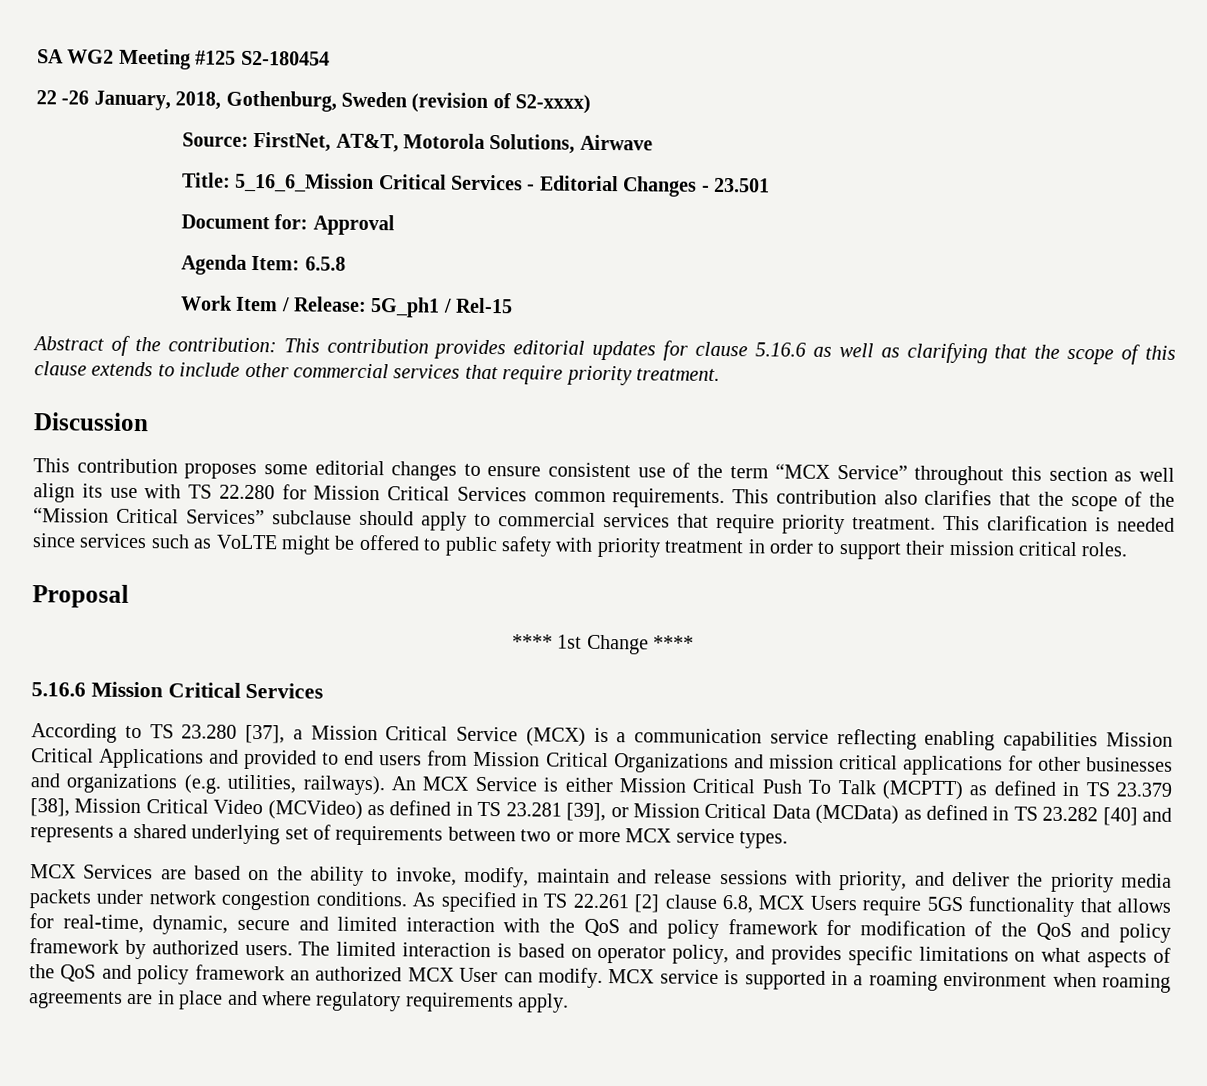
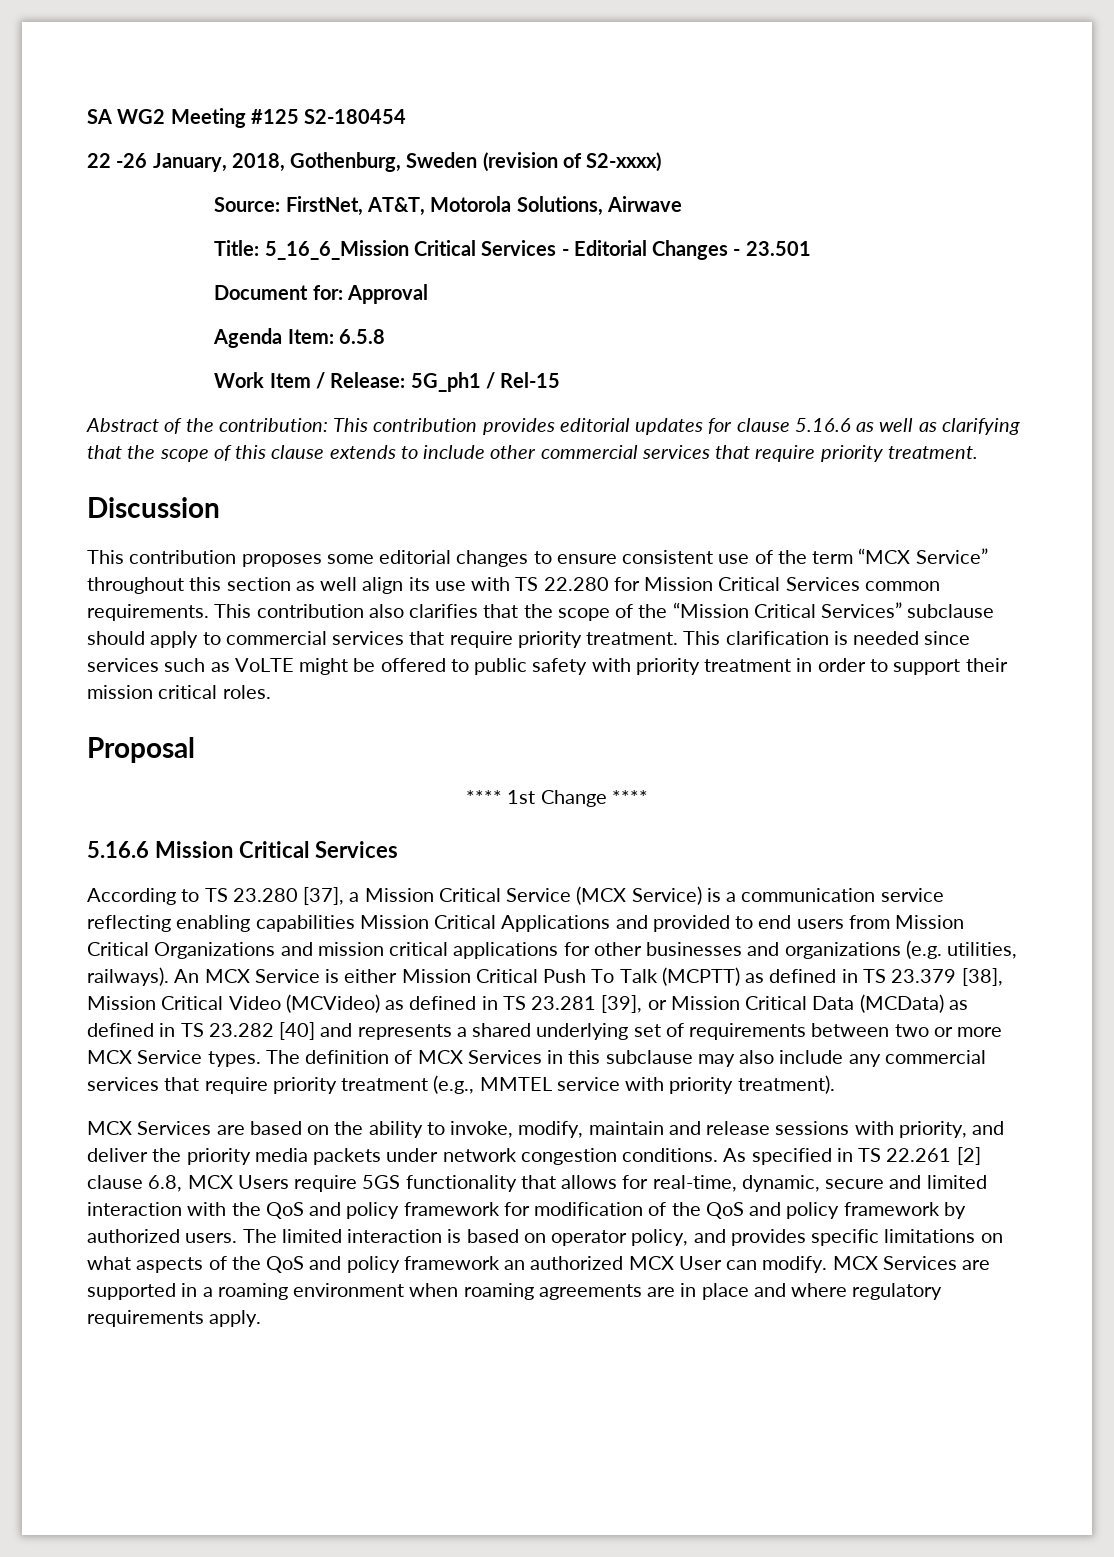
- According to TS 23.280 [37], a Mission Critical Service (MCX) is a communication service reflecting enabling capabilities Mission Critical Applications and provided to end users from Mission Critical Organizations and mission critical applications for other businesses and organizations (e.g. utilities, railways).
+ According to TS 23.280 [37], a Mission Critical Service (MCX Service) is a communication service reflecting enabling capabilities Mission Critical Applications and provided to end users from Mission Critical Organizations and mission critical applications for other businesses and organizations (e.g. utilities, railways).
- An MCX Service is either Mission Critical Push To Talk (MCPTT) as defined in TS 23.379 [38], Mission Critical Video (MCVideo) as defined in TS 23.281 [39], or Mission Critical Data (MCData) as defined in TS 23.282 [40] and represents a shared underlying set of requirements between two or more MCX service types.
+ An MCX Service is either Mission Critical Push To Talk (MCPTT) as defined in TS 23.379 [38], Mission Critical Video (MCVideo) as defined in TS 23.281 [39], or Mission Critical Data (MCData) as defined in TS 23.282 [40] and represents a shared underlying set of requirements between two or more MCX Service types. The definition of MCX Services in this subclause may also include any commercial services that require priority treatment (e.g., MMTEL service with priority treatment).
- MCX service is supported in a roaming environment when roaming agreements are in place and where regulatory requirements apply.
+ MCX Services are supported in a roaming environment when roaming agreements are in place and where regulatory requirements apply.

